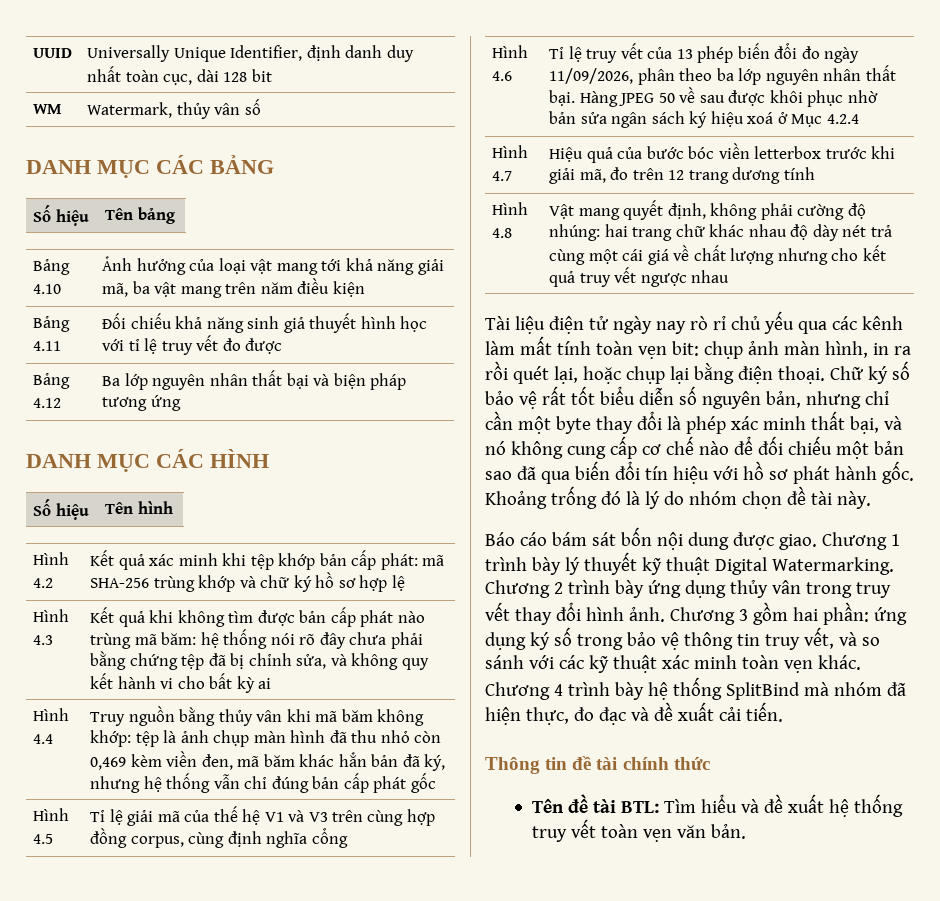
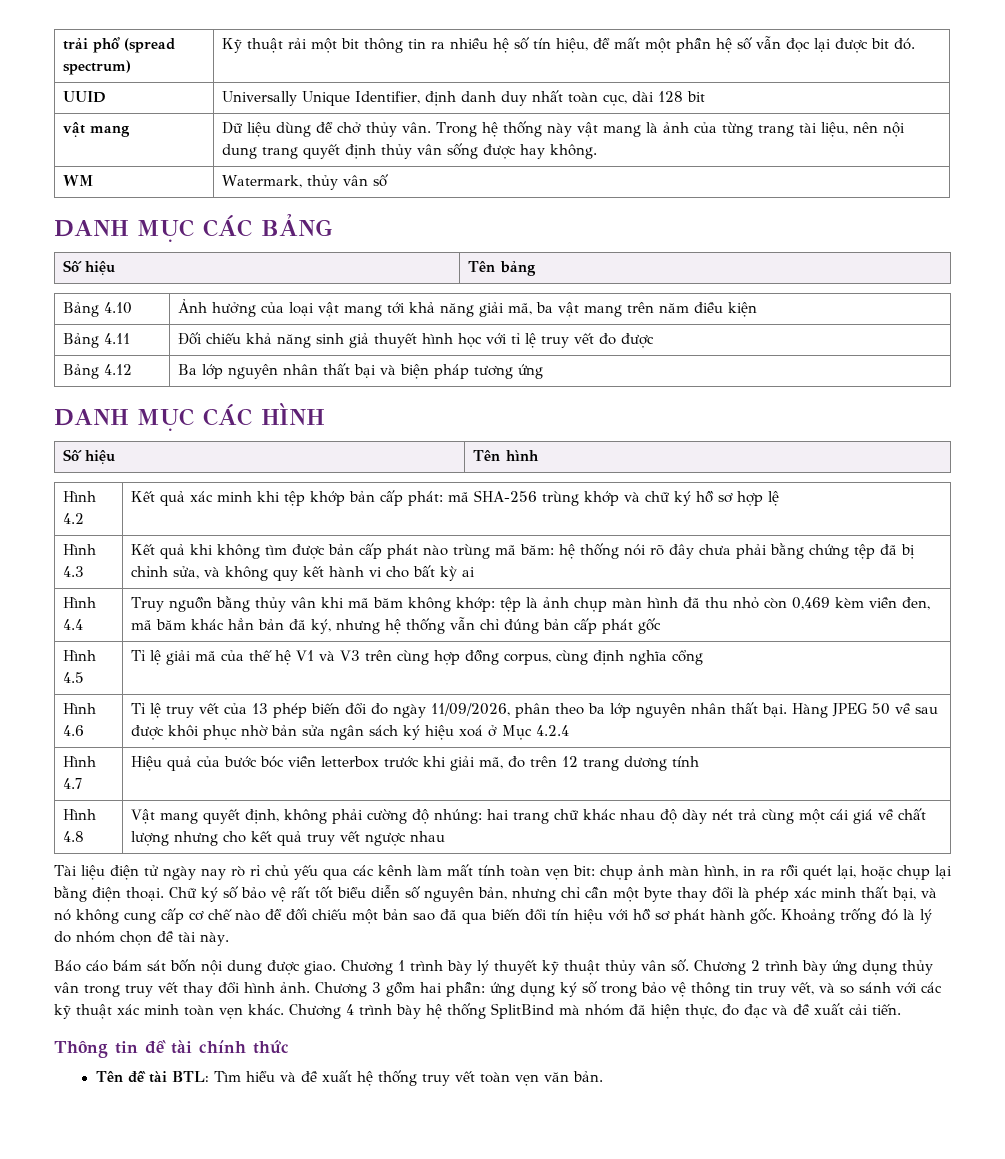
+ trải phổ (spread spectrum) | Kỹ thuật rải một bit thông tin ra nhiều hệ số tín hiệu, để mất một phần hệ số vẫn đọc lại được bit đó.
+ vật mang | Dữ liệu dùng để chở thủy vân. Trong hệ thống này vật mang là ảnh của từng trang tài liệu, nên nội dung trang quyết định thủy vân sống được hay không.
- Chương 1 trình bày lý thuyết kỹ thuật Digital Watermarking.
+ Chương 1 trình bày lý thuyết kỹ thuật thủy vân số.

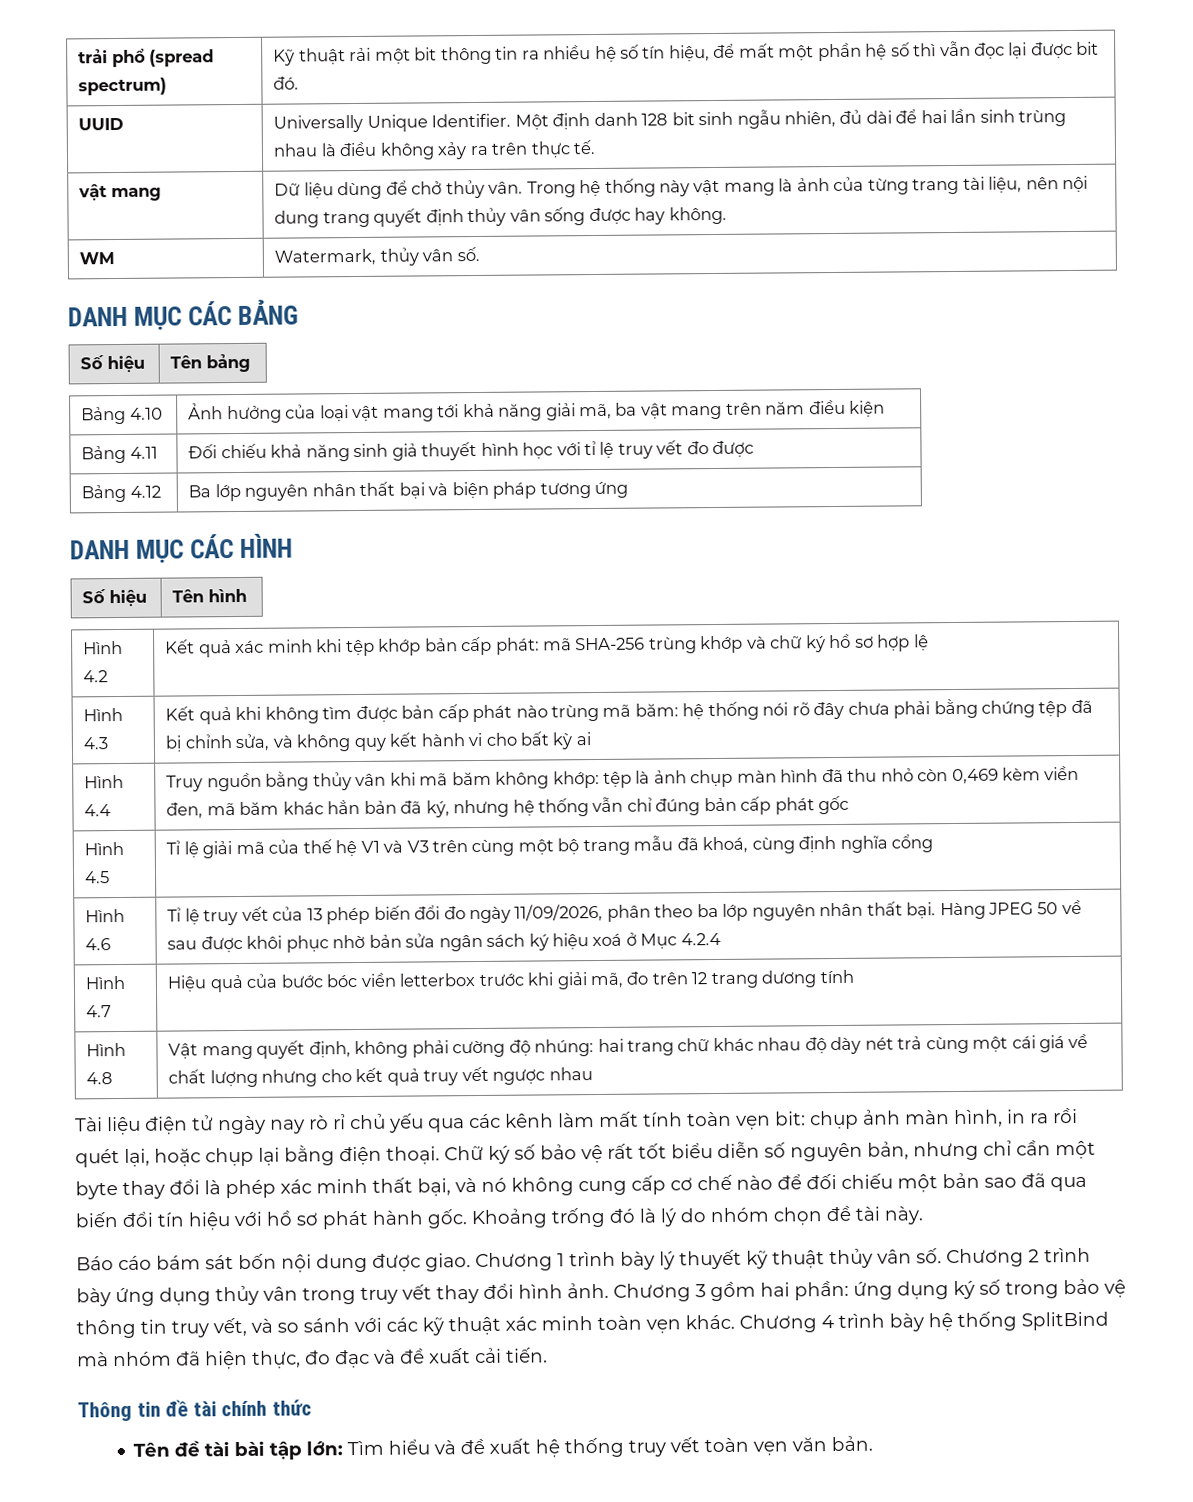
- trải phổ (spread spectrum) | Kỹ thuật rải một bit thông tin ra nhiều hệ số tín hiệu, để mất một phần hệ số vẫn đọc lại được bit đó.
+ trải phổ (spread spectrum) | Kỹ thuật rải một bit thông tin ra nhiều hệ số tín hiệu, để mất một phần hệ số thì vẫn đọc lại được bit đó.
- UUID | Universally Unique Identifier, định danh duy nhất toàn cục, dài 128 bit
+ UUID | Universally Unique Identifier. Một định danh 128 bit sinh ngẫu nhiên, đủ dài để hai lần sinh trùng nhau là điều không xảy ra trên thực tế.
- WM | Watermark, thủy vân số
+ WM | Watermark, thủy vân số.
- Hình 4.5 | Tỉ lệ giải mã của thế hệ V1 và V3 trên cùng hợp đồng corpus, cùng định nghĩa cổng
+ Hình 4.5 | Tỉ lệ giải mã của thế hệ V1 và V3 trên cùng một bộ trang mẫu đã khoá, cùng định nghĩa cổng
- Tên đề tài BTL: Tìm hiểu và đề xuất hệ thống truy vết toàn vẹn văn bản.
+ Tên đề tài bài tập lớn: Tìm hiểu và đề xuất hệ thống truy vết toàn vẹn văn bản.

